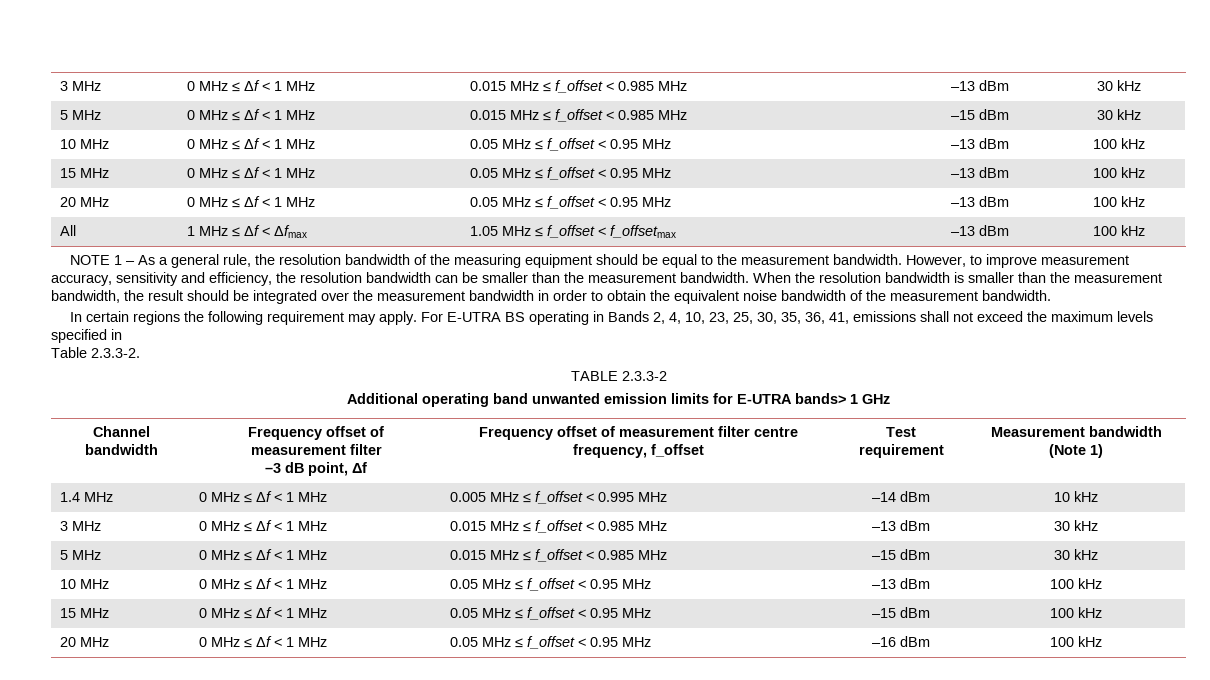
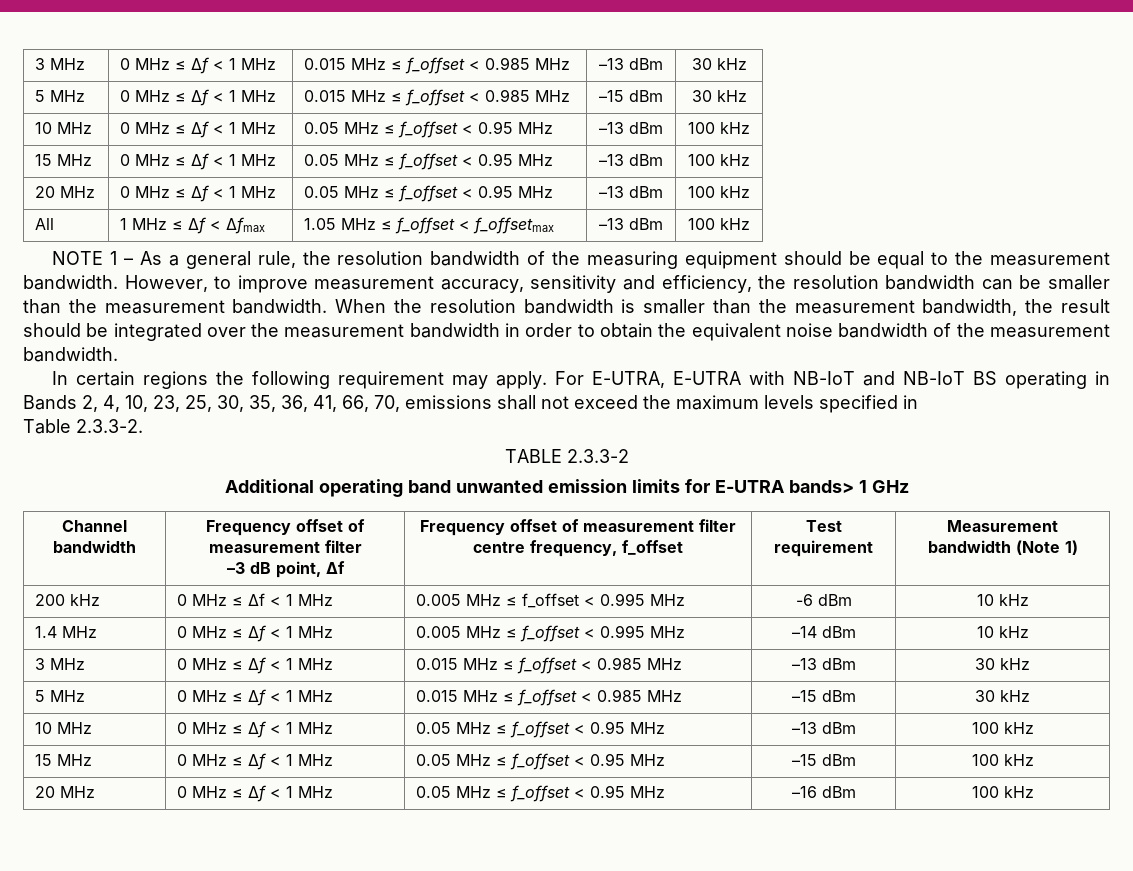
- For E-UTRA BS operating in Bands 2, 4, 10, 23, 25, 30, 35, 36, 41, emissions shall not exceed the maximum levels specified in
+ For E-UTRA, E-UTRA with NB-IoT and NB-IoT BS operating in Bands 2, 4, 10, 23, 25, 30, 35, 36, 41, 66, 70, emissions shall not exceed the maximum levels specified in
+ 200 kHz | 0 MHz ≤ Δf < 1 MHz | 0.005 MHz ≤ f_offset < 0.995 MHz | -6 dBm | 10 kHz

